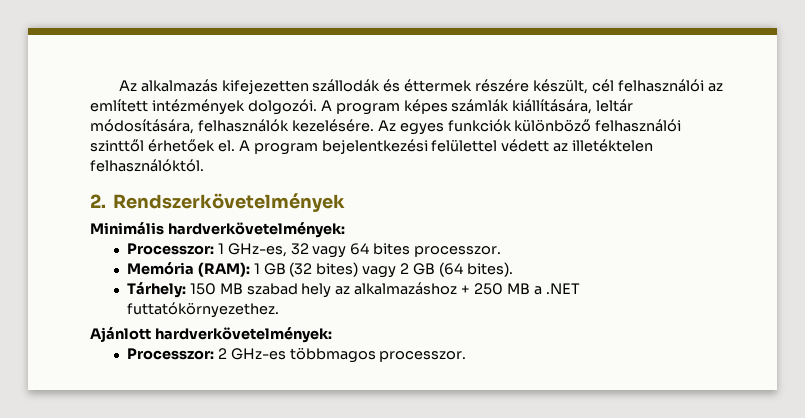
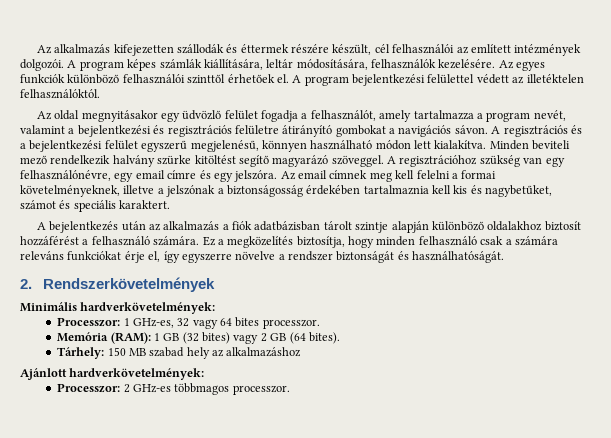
+ Az oldal megnyitásakor egy üdvözlő felület fogadja a felhasználót, amely tartalmazza a program nevét, valamint a bejelentkezési és regisztrációs felületre átirányító gombokat a navigációs sávon. A regisztrációs és a bejelentkezési felület egyszerű megjelenésű, könnyen használható módon lett kialakítva. Minden beviteli mező rendelkezik halvány szürke kitöltést segítő magyarázó szöveggel. A regisztrációhoz szükség van egy felhasználónévre, egy email címre és egy jelszóra. Az email címnek meg kell felelni a formai követelményeknek, illetve a jelszónak a biztonságosság érdekében tartalmaznia kell kis és nagybetűket, számot és speciális karaktert.
+ A bejelentkezés után az alkalmazás a fiók adatbázisban tárolt szintje alapján különböző oldalakhoz biztosít hozzáférést a felhasználó számára. Ez a megközelítés biztosítja, hogy minden felhasználó csak a számára releváns funkciókat érje el, így egyszerre növelve a rendszer biztonságát és használhatóságát.
- Tárhely: 150 MB szabad hely az alkalmazáshoz + 250 MB a .NET futtatókörnyezethez.
+ Tárhely: 150 MB szabad hely az alkalmazáshoz

